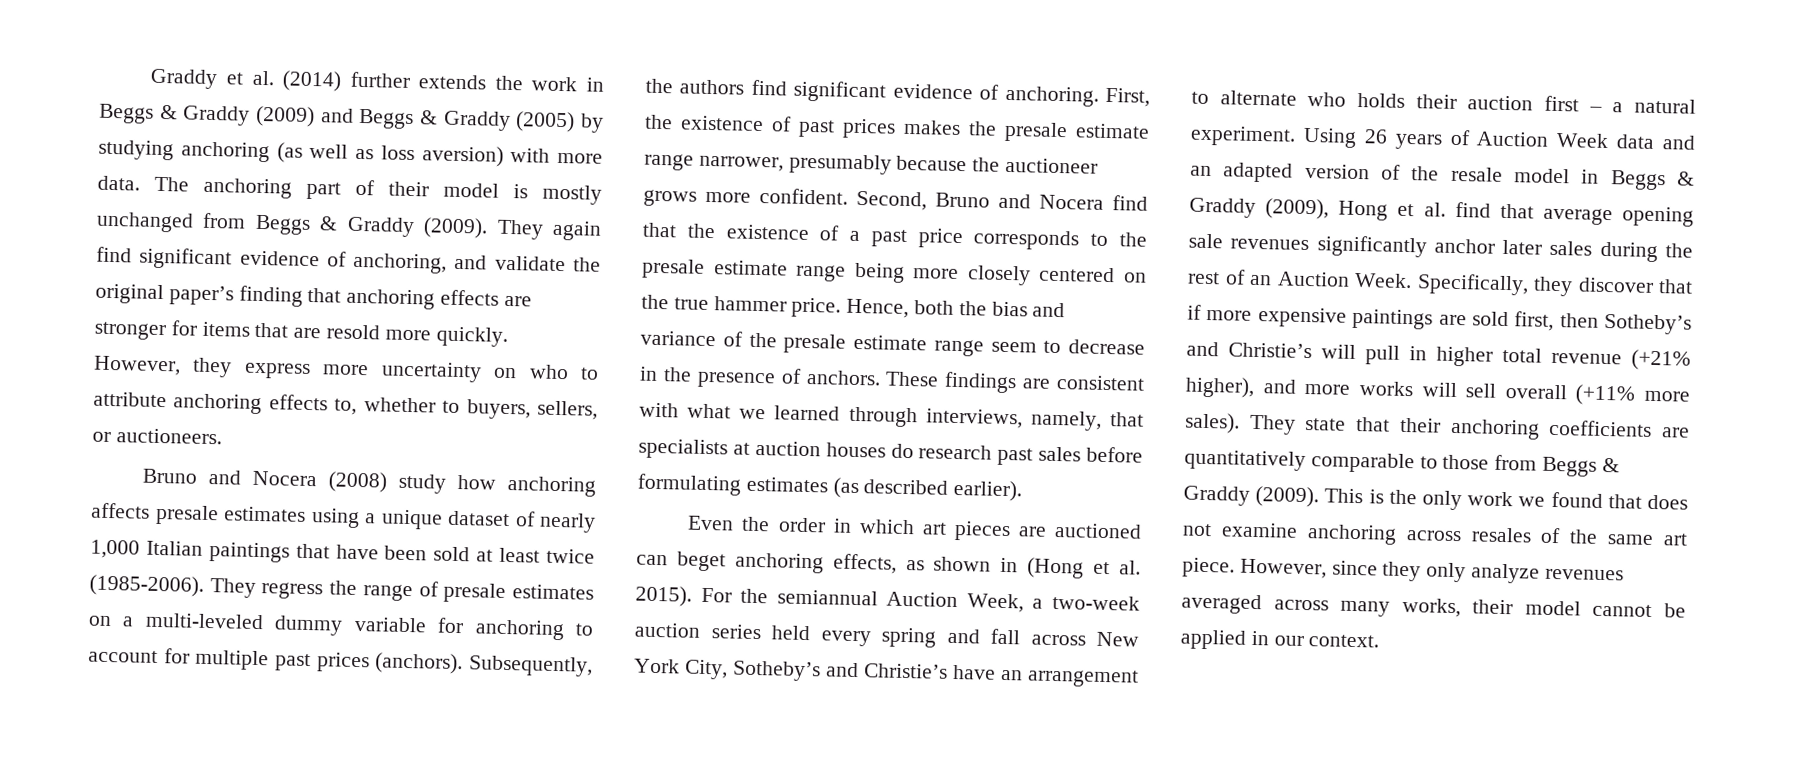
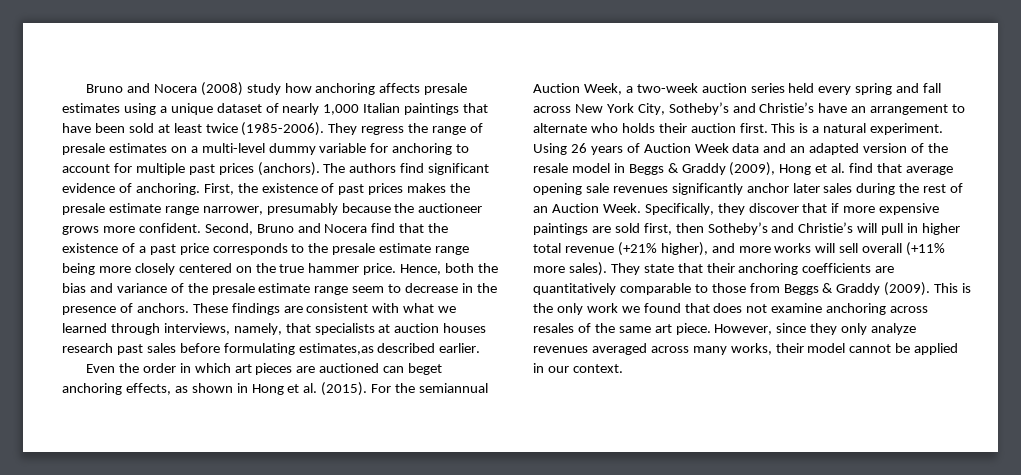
- Graddy et al. (2014) further extends the work in Beggs & Graddy (2009) and Beggs & Graddy (2005) by studying anchoring (as well as loss aversion) with more data. The anchoring part of their model is mostly unchanged from Beggs & Graddy (2009). They again find significant evidence of anchoring, and validate the original paper’s finding that anchoring effects are stronger for items that are resold more quickly. However, they express more uncertainty on who to attribute anchoring effects to, whether to buyers, sellers, or auctioneers.
- They regress the range of presale estimates on a multi-leveled dummy variable for anchoring to account for multiple past prices (anchors).
+ They regress the range of presale estimates on a multi-level dummy variable for anchoring to account for multiple past prices (anchors).
- Subsequently, the authors find significant evidence of anchoring.
+ The authors find significant evidence of anchoring.
- These findings are consistent with what we learned through interviews, namely, that specialists at auction houses do research past sales before formulating estimates (as described earlier).
+ These findings are consistent with what we learned through interviews, namely, that specialists at auction houses research past sales before formulating estimates,as described earlier.
- Even the order in which art pieces are auctioned can beget anchoring effects, as shown in (Hong et al. 2015).
+ Even the order in which art pieces are auctioned can beget anchoring effects, as shown in Hong et al. (2015).
- For the semiannual Auction Week, a two-week auction series held every spring and fall across New York City, Sotheby’s and Christie’s have an arrangement to alternate who holds their auction first – a natural experiment.
+ For the semiannual Auction Week, a two-week auction series held every spring and fall across New York City, Sotheby’s and Christie’s have an arrangement to alternate who holds their auction first. This is a natural experiment.

